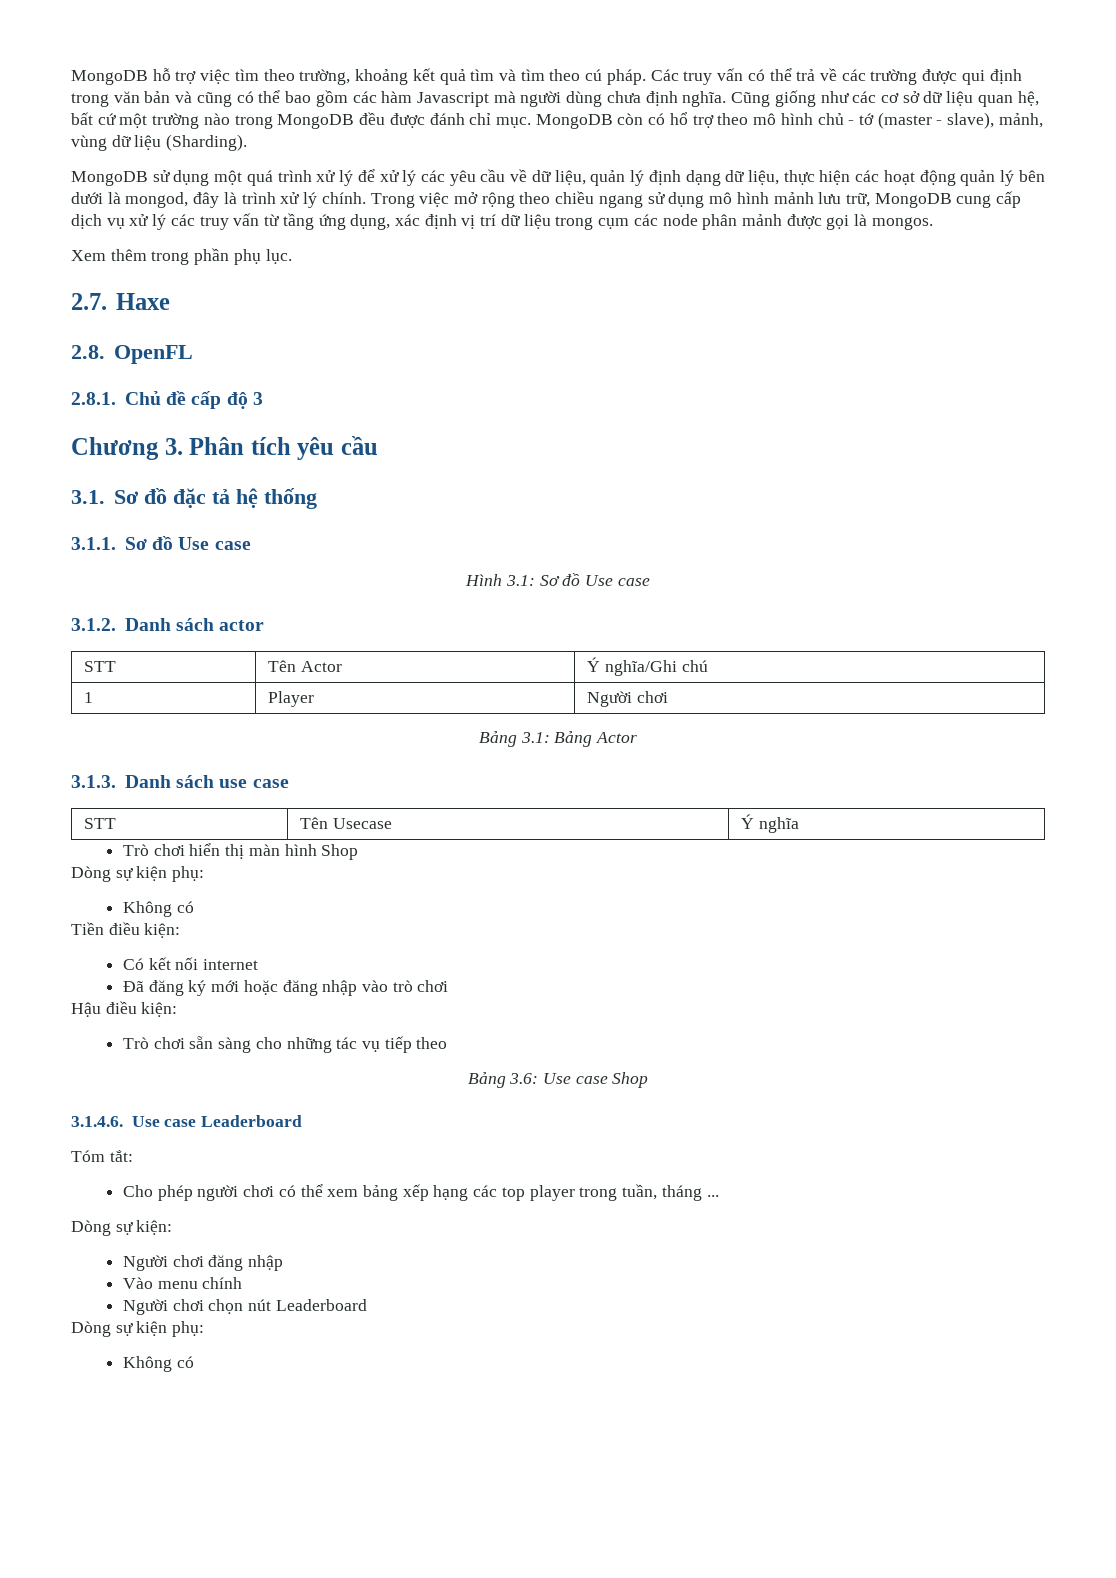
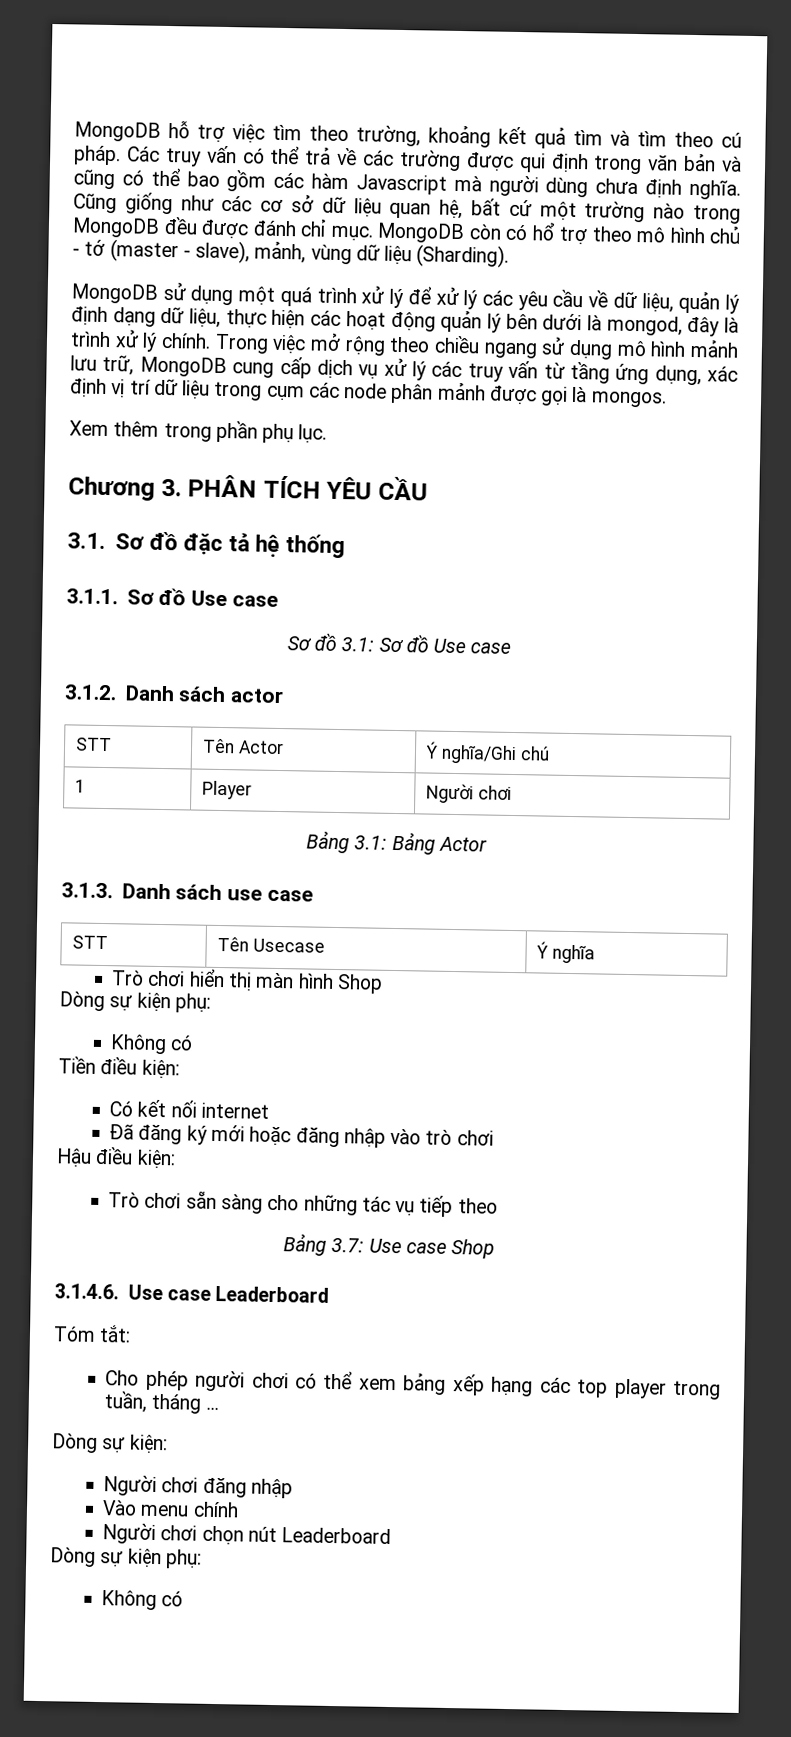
- 2.7. Haxe
- 2.8. OpenFL
- 2.8.1. Chủ đề cấp độ 3
- Chương 3. Phân tích yêu cầu
+ Chương 3. PHÂN TÍCH YÊU CẦU
- Hình 3.1: Sơ đồ Use case
+ Sơ đồ 3.1: Sơ đồ Use case
- Bảng 3.6: Use case Shop
+ Bảng 3.7: Use case Shop

